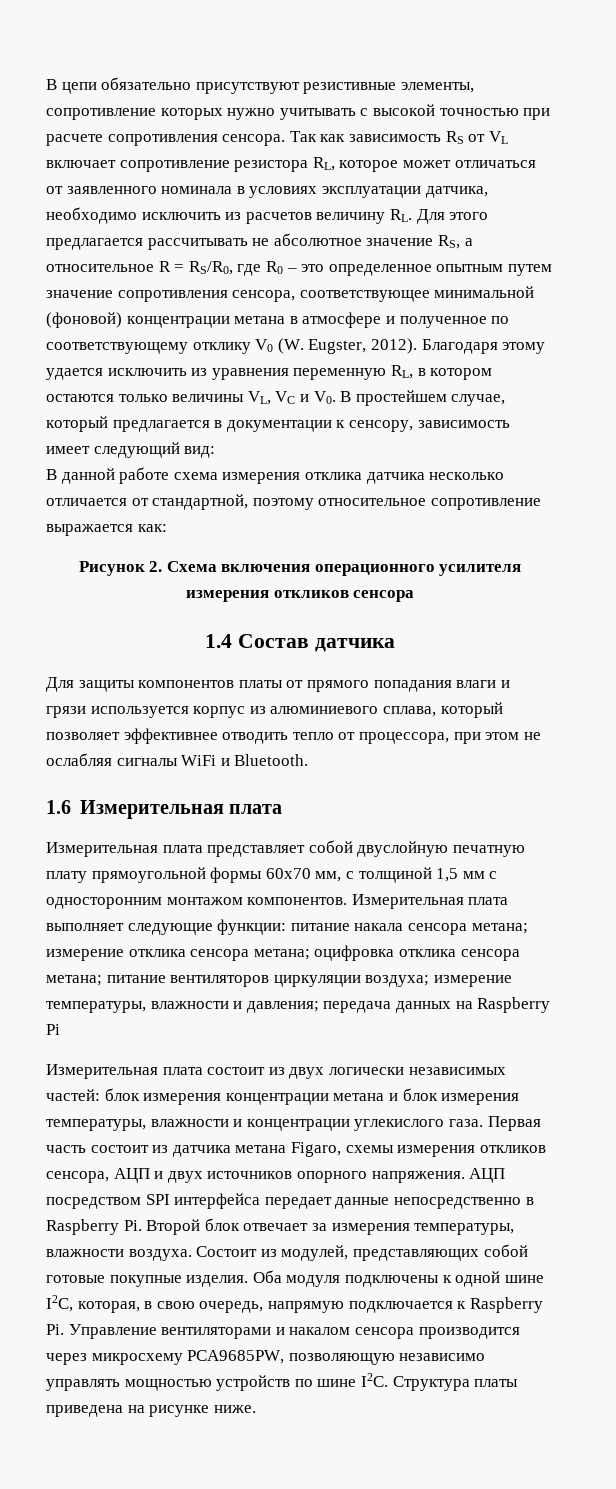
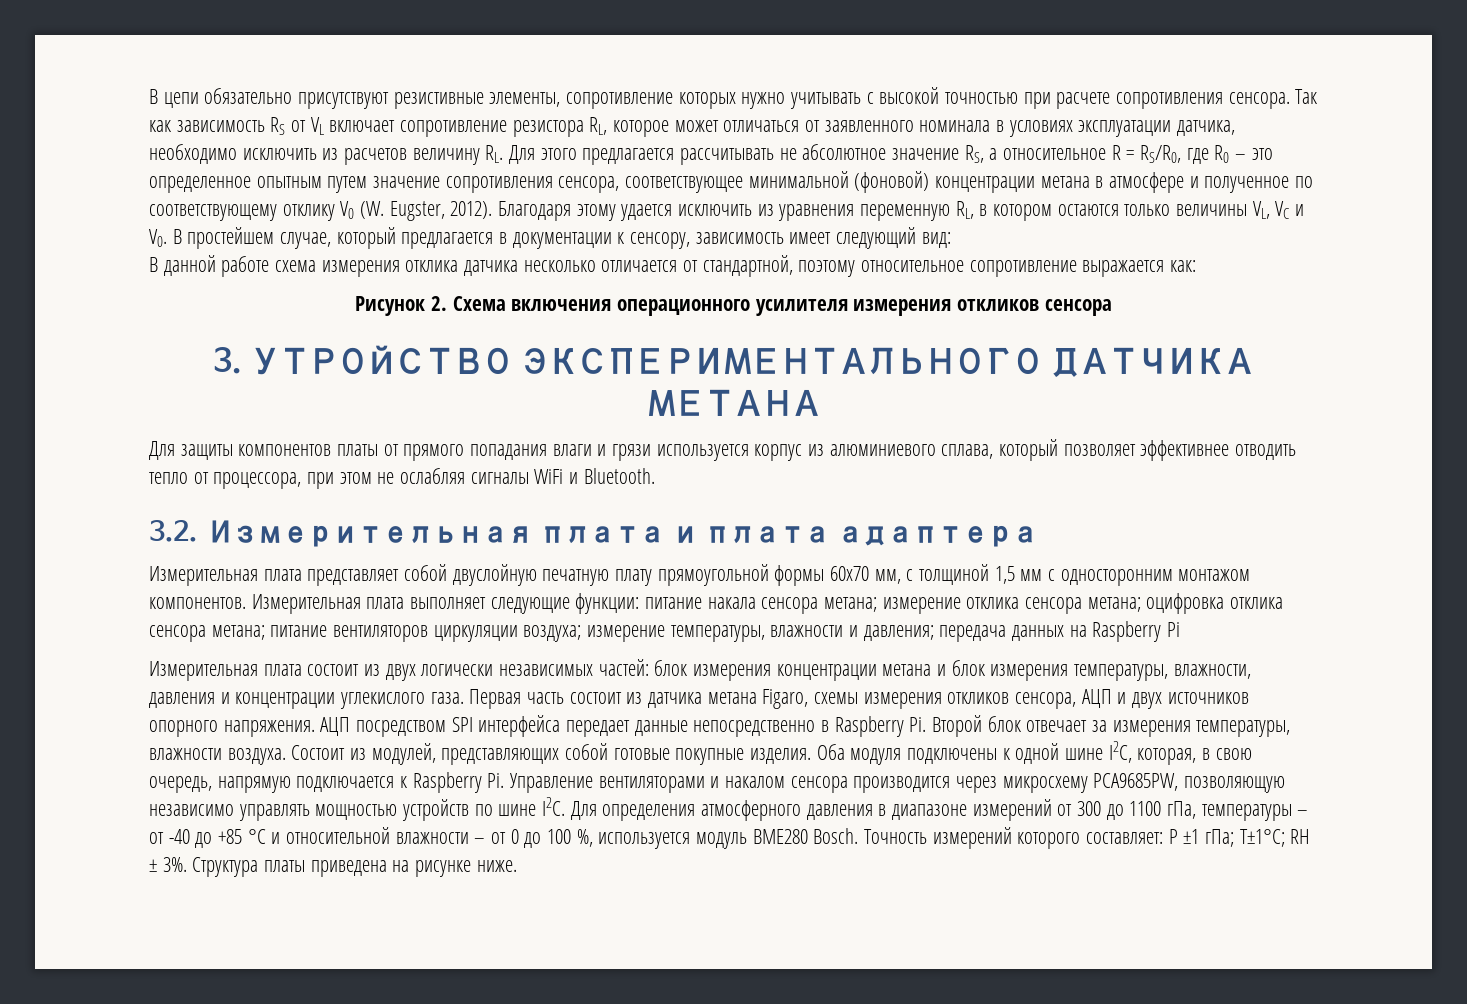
- 1.4 Состав датчика
+ 3. УТРОЙСТВО ЭКСПЕРИМЕНТАЛЬНОГО ДАТЧИКА МЕТАНА
- 1.6 Измерительная плата
+ 3.2. Измерительная плата и плата адаптера
- Измерительная плата состоит из двух логически независимых частей: блок измерения концентрации метана и блок измерения температуры, влажности и концентрации углекислого газа.
+ Измерительная плата состоит из двух логически независимых частей: блок измерения концентрации метана и блок измерения температуры, влажности, давления и концентрации углекислого газа.
- Оба модуля подключены к одной шине I2C, которая, в свою очередь, напрямую подключается к Raspberry Pi. Управление вентиляторами и накалом сенсора производится через микросхему PCA9685PW, позволяющую независимо управлять мощностью устройств по шине I2C. Структура платы приведена на рисунке ниже.
+ Оба модуля подключены к одной шине I2C, которая, в свою очередь, напрямую подключается к Raspberry Pi. Управление вентиляторами и накалом сенсора производится через микросхему PCA9685PW, позволяющую независимо управлять мощностью устройств по шине I2C. Для определения атмосферного давления в диапазоне измерений от 300 до 1100 гПа, температуры – от -40 до +85 °C и относительной влажности – от 0 до 100 %, используется модуль BME280 Bosch. Точность измерений которого составляет: P ±1 гПа; T±1°C; RH ± 3%. Структура платы приведена на рисунке ниже.

